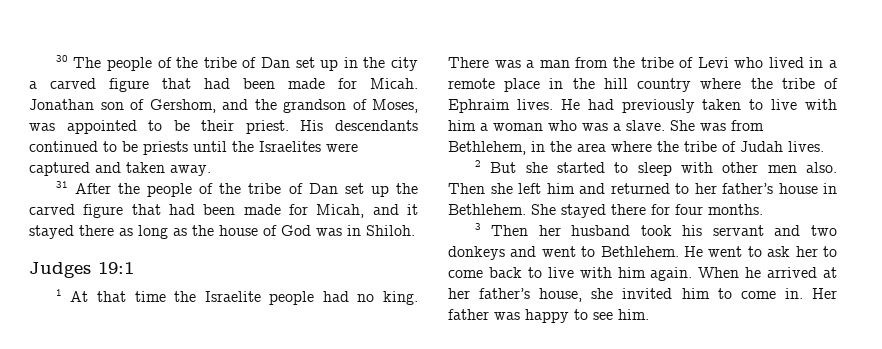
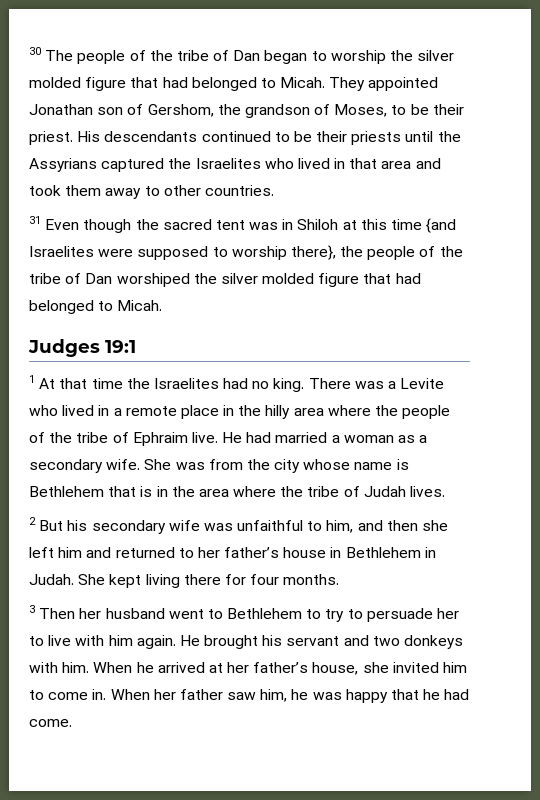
- 30 The people of the tribe of Dan set up in the city a carved figure that had been made for Micah. Jonathan son of Gershom, and the grandson of Moses, was appointed to be their priest.
+ 30 The people of the tribe of Dan began to worship the silver molded figure that had belonged to Micah. They appointed Jonathan son of Gershom, the grandson of Moses, to be their priest.
- His descendants continued to be priests until the Israelites were captured and taken away.
- 31 After the people of the tribe of Dan set up the carved figure that had been made for Micah, and it stayed there as long as the house of God was in Shiloh.
+ His descendants continued to be their priests until the Assyrians captured the Israelites who lived in that area and took them away to other countries.
+ 31 Even though the sacred tent was in Shiloh at this time {and Israelites were supposed to worship there}, the people of the tribe of Dan worshiped the silver molded figure that had belonged to Micah.
- 1 At that time the Israelite people had no king.
+ 1 At that time the Israelites had no king.
- There was a man from the tribe of Levi who lived in a remote place in the hill country where the tribe of Ephraim lives.
+ There was a Levite who lived in a remote place in the hilly area where the people of the tribe of Ephraim live.
- He had previously taken to live with him a woman who was a slave. She was from Bethlehem, in the area where the tribe of Judah lives.
+ He had married a woman as a secondary wife. She was from the city whose name is Bethlehem that is in the area where the tribe of Judah lives.
- 2 But she started to sleep with other men also. Then she left him and returned to her father’s house in Bethlehem. She stayed there for four months.
+ 2 But his secondary wife was unfaithful to him, and then she left him and returned to her father’s house in Bethlehem in Judah. She kept living there for four months.
- 3 Then her husband took his servant and two donkeys and went to Bethlehem. He went to ask her to come back to live with him again.
+ 3 Then her husband went to Bethlehem to try to persuade her to live with him again. He brought his servant and two donkeys with him.
- Her father was happy to see him.
+ When her father saw him, he was happy that he had come.

